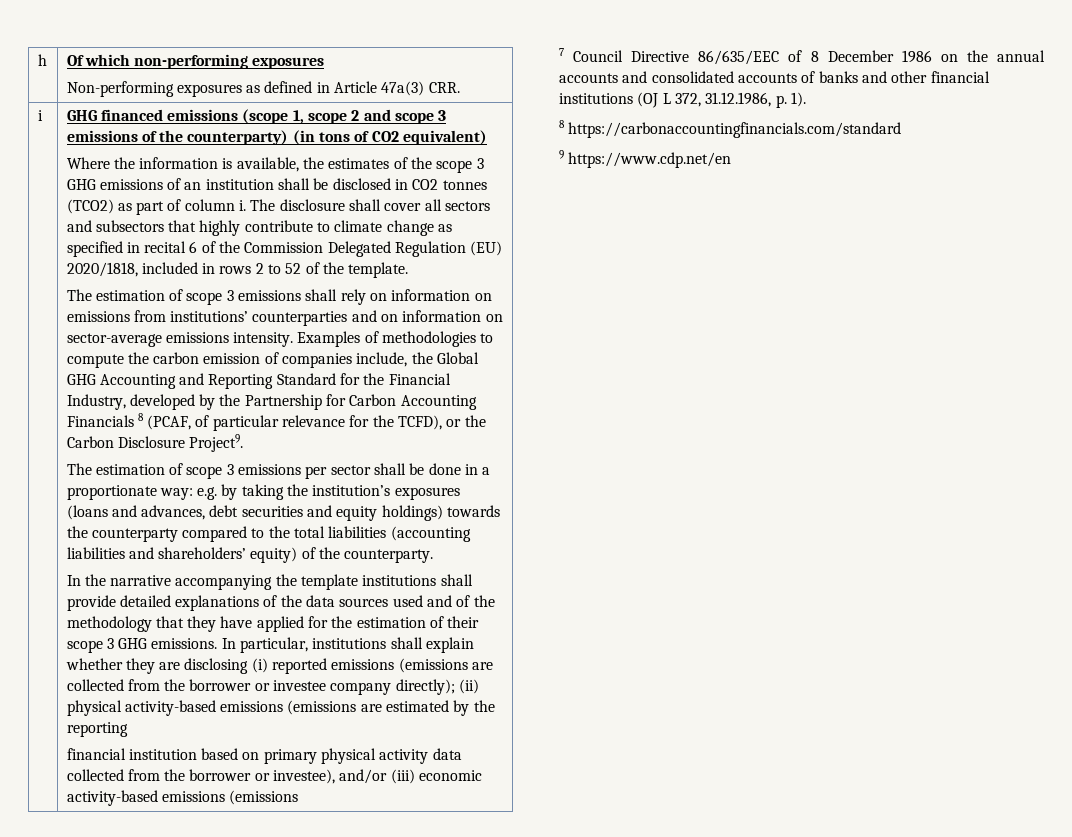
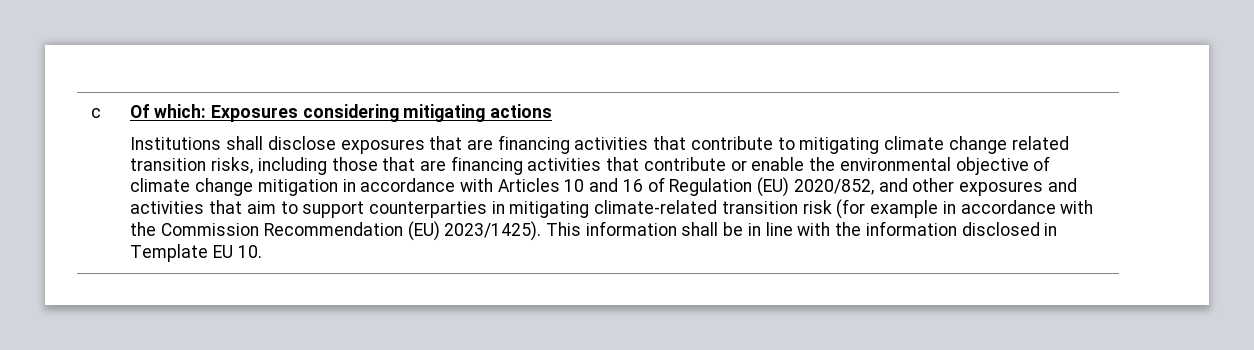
- h
+ c
- Of which non-performing exposures
- Non-performing exposures as defined in Article 47a(3) CRR.
- i | GHG financed emissions (scope 1, scope 2 and scope 3 emissions of the counterparty) (in tons of CO2 equivalent)
- Where the information is available, the estimates of the scope 3 GHG emissions of an institution shall be disclosed in CO2 tonnes (TCO2) as part of column i. The disclosure shall cover all sectors and subsectors that highly contribute to climate change as specified in recital 6 of the Commission Delegated Regulation (EU) 2020/1818, included in rows 2 to 52 of the template.
- The estimation of scope 3 emissions shall rely on information on emissions from institutions’ counterparties and on information on sector-average emissions intensity. Examples of methodologies to compute the carbon emission of companies include, the Global GHG Accounting and Reporting Standard for the Financial Industry, developed by the Partnership for Carbon Accounting Financials 8 (PCAF, of particular relevance for the TCFD), or the Carbon Disclosure Project9.
- The estimation of scope 3 emissions per sector shall be done in a proportionate way: e.g. by taking the institution’s exposures (loans and advances, debt securities and equity holdings) towards the counterparty compared to the total liabilities (accounting liabilities and shareholders’ equity) of the counterparty.
- In the narrative accompanying the template institutions shall provide detailed explanations of the data sources used and of the methodology that they have applied for the estimation of their scope 3 GHG emissions. In particular, institutions shall explain whether they are disclosing (i) reported emissions (emissions are collected from the borrower or investee company directly); (ii) physical activity-based emissions (emissions are estimated by the reporting
- financial institution based on primary physical activity data collected from the borrower or investee), and/or (iii) economic activity-based emissions (emissions
- 7 Council Directive 86/635/EEC of 8 December 1986 on the annual accounts and consolidated accounts of banks and other financial institutions (OJ L 372, 31.12.1986, p. 1).
- 8 https://carbonaccountingfinancials.com/standard
- 9 https://www.cdp.net/en
+ Of which: Exposures considering mitigating actions
+ Institutions shall disclose exposures that are financing activities that contribute to mitigating climate change related transition risks, including those that are financing activities that contribute or enable the environmental objective of climate change mitigation in accordance with Articles 10 and 16 of Regulation (EU) 2020/852, and other exposures and activities that aim to support counterparties in mitigating climate-related transition risk (for example in accordance with the Commission Recommendation (EU) 2023/1425). This information shall be in line with the information disclosed in Template EU 10.

